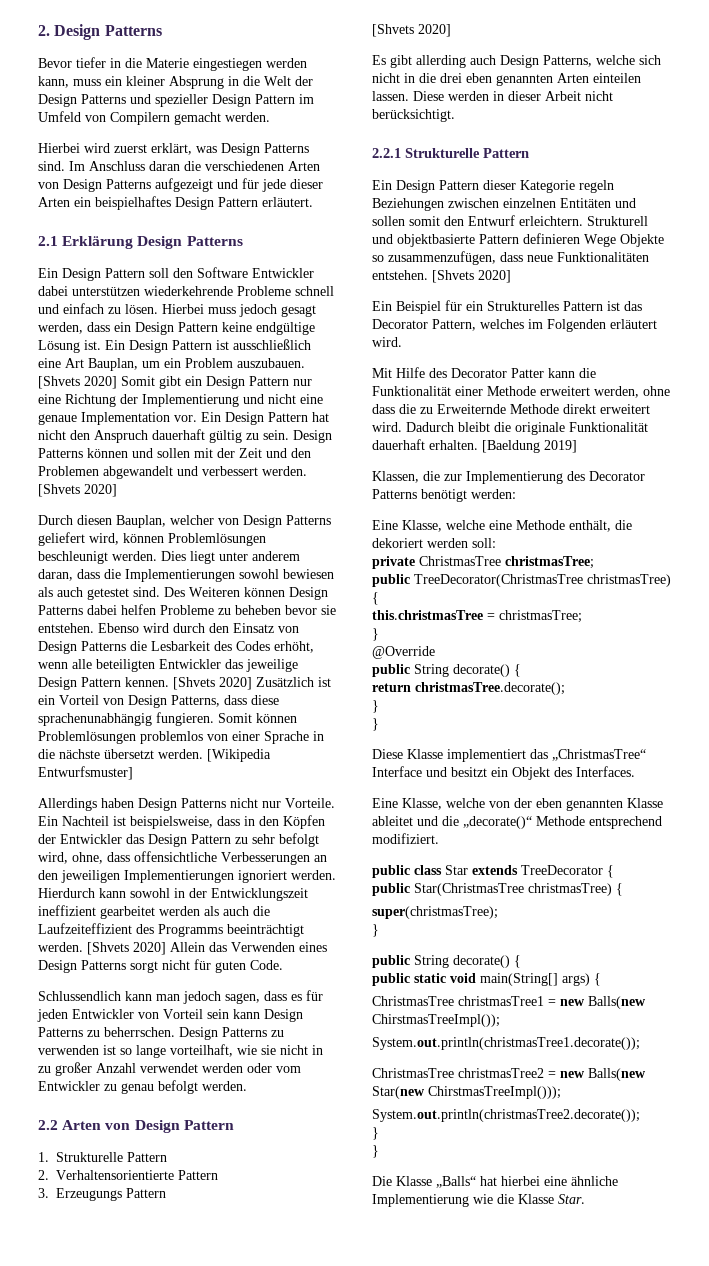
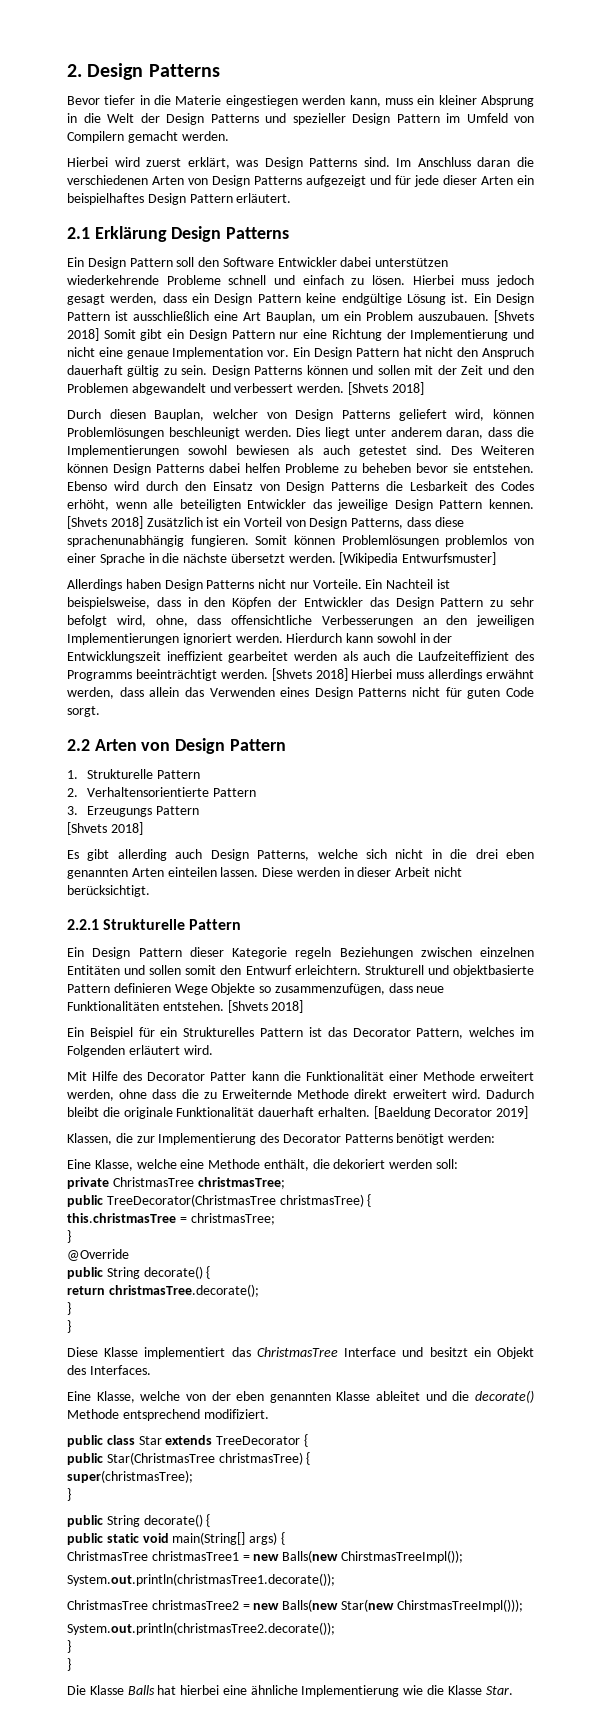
- [Shvets 2020] Somit gibt ein Design Pattern nur eine Richtung der Implementierung und nicht eine genaue Implementation vor.
+ [Shvets 2018] Somit gibt ein Design Pattern nur eine Richtung der Implementierung und nicht eine genaue Implementation vor.
- Design Patterns können und sollen mit der Zeit und den Problemen abgewandelt und verbessert werden. [Shvets 2020]
+ Design Patterns können und sollen mit der Zeit und den Problemen abgewandelt und verbessert werden. [Shvets 2018]
- [Shvets 2020] Zusätzlich ist ein Vorteil von Design Patterns, dass diese sprachenunabhängig fungieren.
+ [Shvets 2018] Zusätzlich ist ein Vorteil von Design Patterns, dass diese sprachenunabhängig fungieren.
- [Shvets 2020] Allein das Verwenden eines Design Patterns sorgt nicht für guten Code.
- Schlussendlich kann man jedoch sagen, dass es für jeden Entwickler von Vorteil sein kann Design Patterns zu beherrschen. Design Patterns zu verwenden ist so lange vorteilhaft, wie sie nicht in zu großer Anzahl verwendet werden oder vom Entwickler zu genau befolgt werden.
+ [Shvets 2018] Hierbei muss allerdings erwähnt werden, dass allein das Verwenden eines Design Patterns nicht für guten Code sorgt.
  3. Erzeugungs Pattern
- [Shvets 2020]
+ [Shvets 2018]
- Strukturell und objektbasierte Pattern definieren Wege Objekte so zusammenzufügen, dass neue Funktionalitäten entstehen. [Shvets 2020]
+ Strukturell und objektbasierte Pattern definieren Wege Objekte so zusammenzufügen, dass neue Funktionalitäten entstehen. [Shvets 2018]
- [Baeldung 2019]
+ [Baeldung Decorator 2019]
- Diese Klasse implementiert das „ChristmasTree“ Interface und besitzt ein Objekt des Interfaces.
+ Diese Klasse implementiert das ChristmasTree Interface und besitzt ein Objekt des Interfaces.
- Eine Klasse, welche von der eben genannten Klasse ableitet und die „decorate()“ Methode entsprechend modifiziert.
+ Eine Klasse, welche von der eben genannten Klasse ableitet und die decorate() Methode entsprechend modifiziert.
- Die Klasse „Balls“ hat hierbei eine ähnliche Implementierung wie die Klasse Star.
+ Die Klasse Balls hat hierbei eine ähnliche Implementierung wie die Klasse Star.

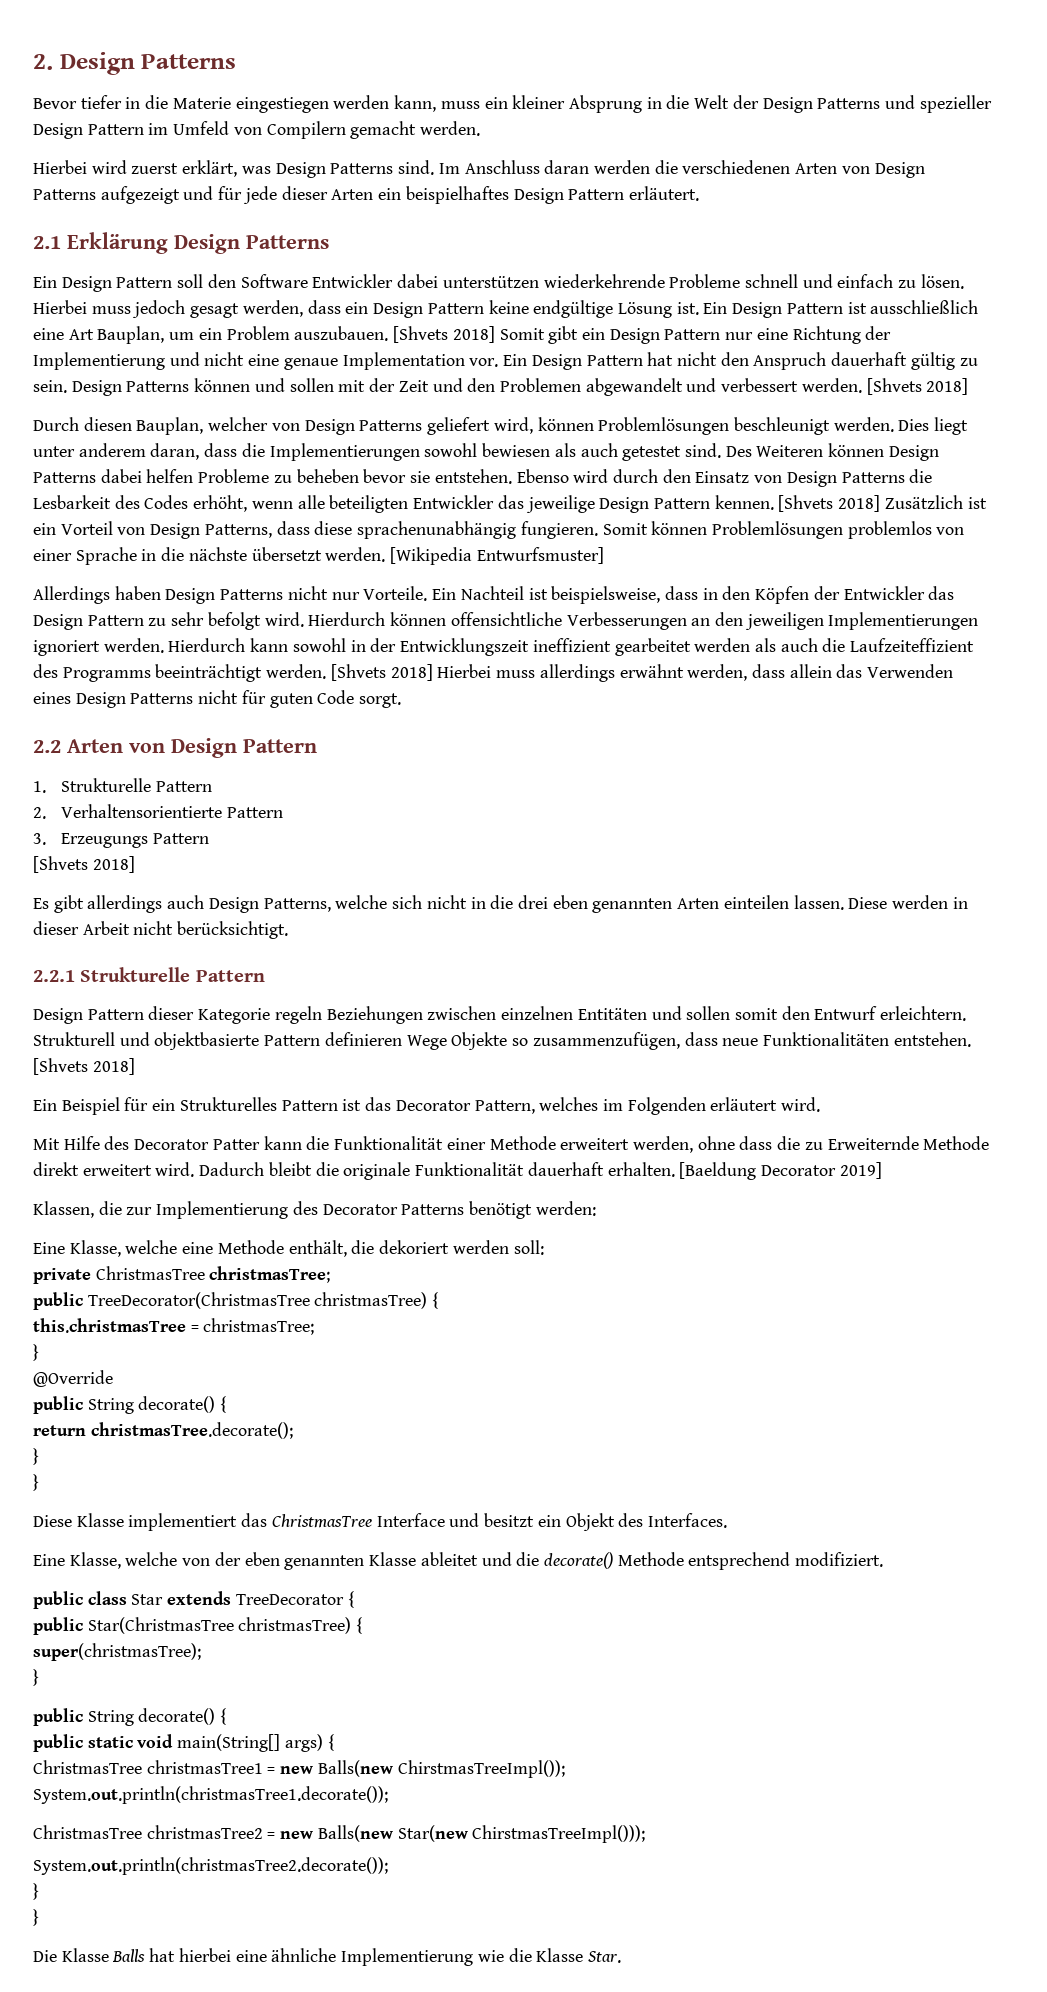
- Im Anschluss daran die verschiedenen Arten von Design Patterns aufgezeigt und für jede dieser Arten ein beispielhaftes Design Pattern erläutert.
+ Im Anschluss daran werden die verschiedenen Arten von Design Patterns aufgezeigt und für jede dieser Arten ein beispielhaftes Design Pattern erläutert.
- Ein Nachteil ist beispielsweise, dass in den Köpfen der Entwickler das Design Pattern zu sehr befolgt wird, ohne, dass offensichtliche Verbesserungen an den jeweiligen Implementierungen ignoriert werden.
+ Ein Nachteil ist beispielsweise, dass in den Köpfen der Entwickler das Design Pattern zu sehr befolgt wird. Hierdurch können offensichtliche Verbesserungen an den jeweiligen Implementierungen ignoriert werden.
- Es gibt allerding auch Design Patterns, welche sich nicht in die drei eben genannten Arten einteilen lassen.
+ Es gibt allerdings auch Design Patterns, welche sich nicht in die drei eben genannten Arten einteilen lassen.
- Ein Design Pattern dieser Kategorie regeln Beziehungen zwischen einzelnen Entitäten und sollen somit den Entwurf erleichtern.
+ Design Pattern dieser Kategorie regeln Beziehungen zwischen einzelnen Entitäten und sollen somit den Entwurf erleichtern.

